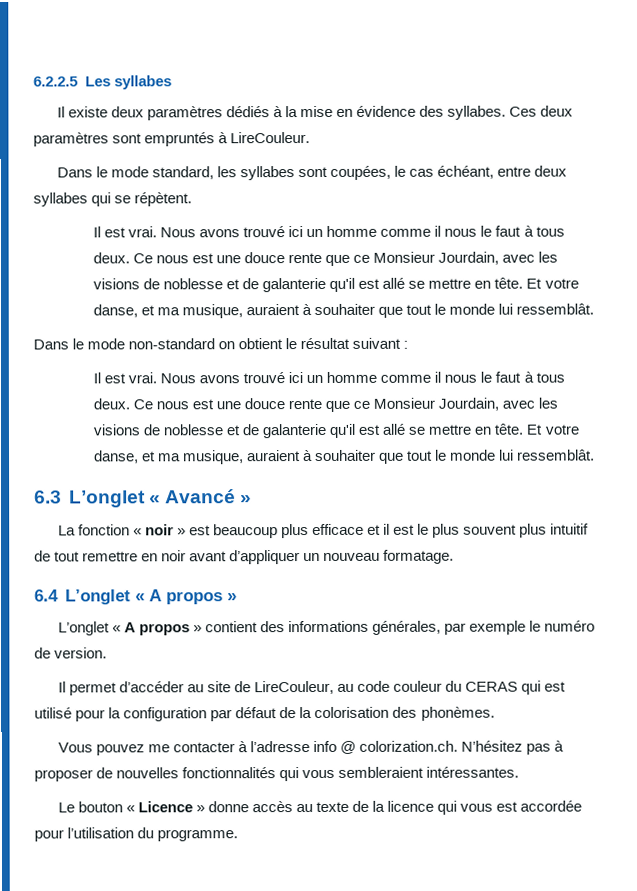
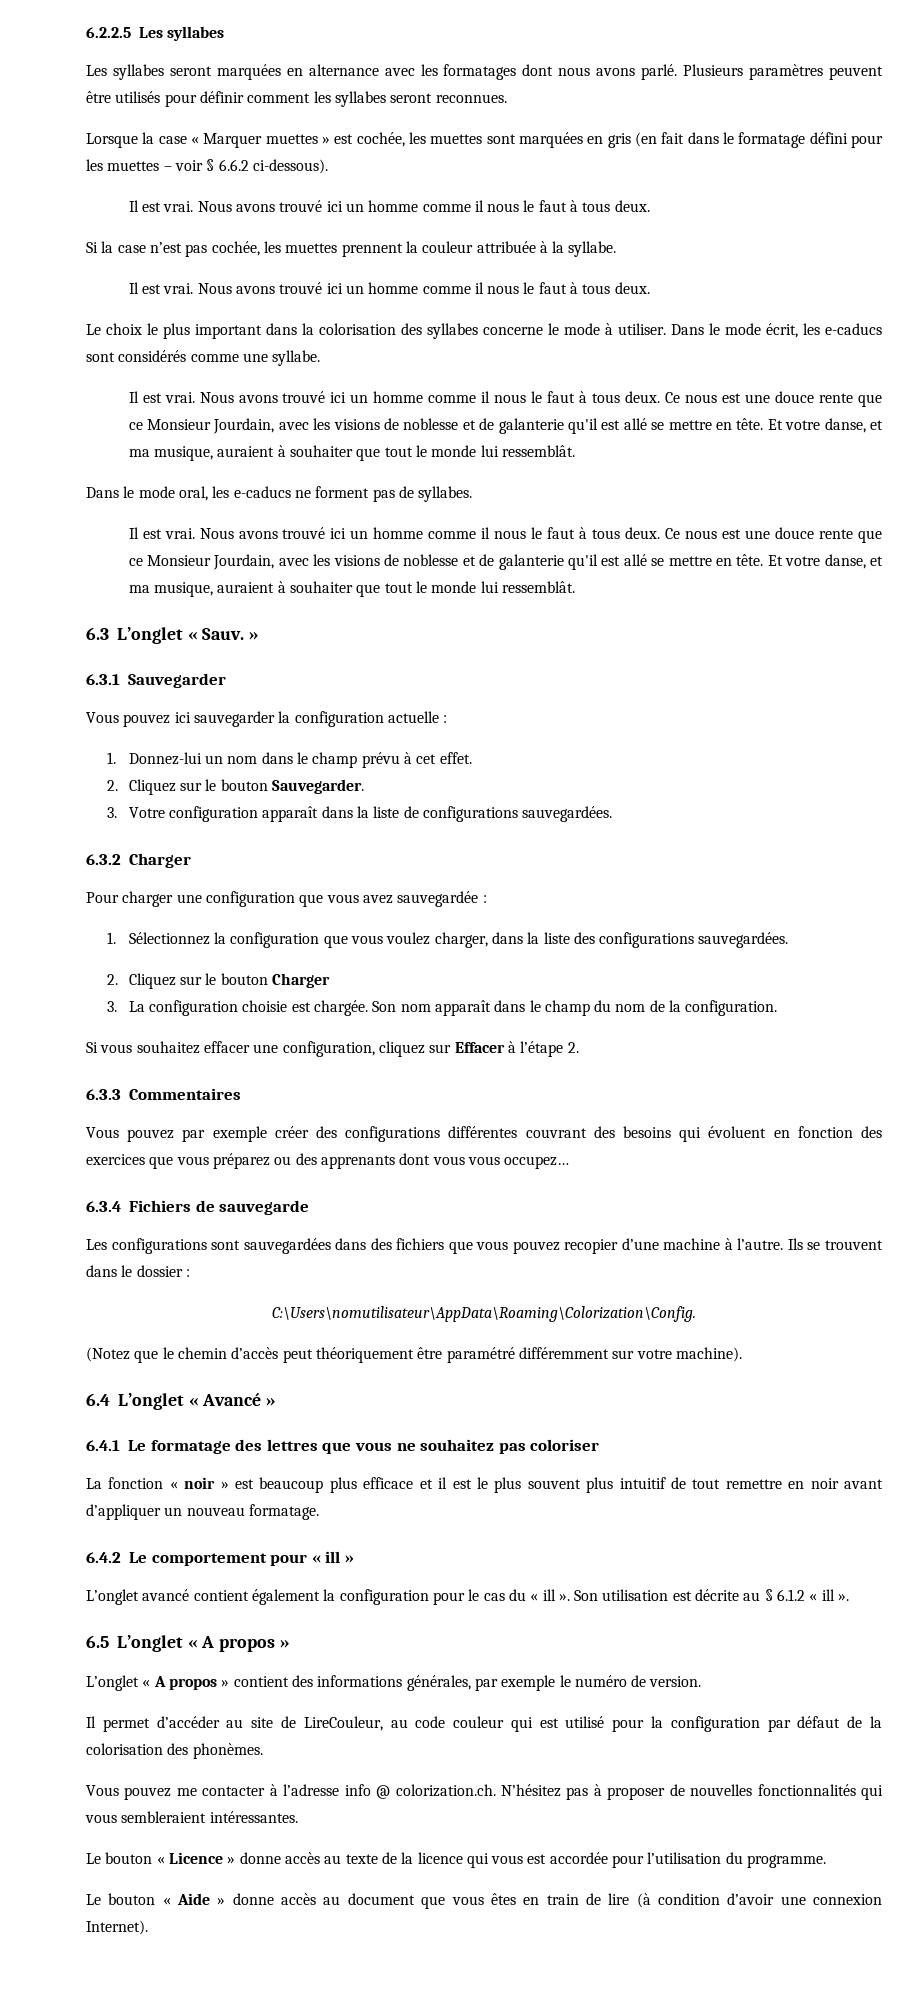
- Il existe deux paramètres dédiés à la mise en évidence des syllabes. Ces deux paramètres sont empruntés à LireCouleur.
- Dans le mode standard, les syllabes sont coupées, le cas échéant, entre deux syllabes qui se répètent.
+ Les syllabes seront marquées en alternance avec les formatages dont nous avons parlé. Plusieurs paramètres peuvent être utilisés pour définir comment les syllabes seront reconnues.
+ Lorsque la case « Marquer muettes » est cochée, les muettes sont marquées en gris (en fait dans le formatage défini pour les muettes – voir § 6.6.2 ci-dessous).
+ Il est vrai. Nous avons trouvé ici un homme comme il nous le faut à tous deux.
+ Si la case n’est pas cochée, les muettes prennent la couleur attribuée à la syllabe.
+ Il est vrai. Nous avons trouvé ici un homme comme il nous le faut à tous deux.
+ Le choix le plus important dans la colorisation des syllabes concerne le mode à utiliser. Dans le mode écrit, les e-caducs sont considérés comme une syllabe.
- Dans le mode non-standard on obtient le résultat suivant :
+ Dans le mode oral, les e-caducs ne forment pas de syllabes.
- 6.3 L’onglet « Avancé »
+ 6.3 L’onglet « Sauv. »
+ 6.3.1 Sauvegarder
+ Vous pouvez ici sauvegarder la configuration actuelle :
+ 1. Donnez-lui un nom dans le champ prévu à cet effet.
+ 2. Cliquez sur le bouton Sauvegarder.
+ 3. Votre configuration apparaît dans la liste de configurations sauvegardées.
+ 6.3.2 Charger
+ Pour charger une configuration que vous avez sauvegardée :
+ 1. Sélectionnez la configuration que vous voulez charger, dans la liste des configurations sauvegardées.
+ 2. Cliquez sur le bouton Charger
+ 3. La configuration choisie est chargée. Son nom apparaît dans le champ du nom de la configuration.
+ Si vous souhaitez effacer une configuration, cliquez sur Effacer à l’étape 2.
+ 6.3.3 Commentaires
+ Vous pouvez par exemple créer des configurations différentes couvrant des besoins qui évoluent en fonction des exercices que vous préparez ou des apprenants dont vous vous occupez…
+ 6.3.4 Fichiers de sauvegarde
+ Les configurations sont sauvegardées dans des fichiers que vous pouvez recopier d’une machine à l’autre. Ils se trouvent dans le dossier :
+ C:\Users\nomutilisateur\AppData\Roaming\Colorization\Config.
+ (Notez que le chemin d’accès peut théoriquement être paramétré différemment sur votre machine).
+ 6.4 L’onglet « Avancé »
+ 6.4.1 Le formatage des lettres que vous ne souhaitez pas coloriser
- 6.4 L’onglet « A propos »
+ 6.4.2 Le comportement pour « ill »
+ L’onglet avancé contient également la configuration pour le cas du « ill ». Son utilisation est décrite au § 6.1.2 « ill ».
+ 6.5 L’onglet « A propos »
- Il permet d’accéder au site de LireCouleur, au code couleur du CERAS qui est utilisé pour la configuration par défaut de la colorisation des phonèmes.
+ Il permet d’accéder au site de LireCouleur, au code couleur qui est utilisé pour la configuration par défaut de la colorisation des phonèmes.
+ Le bouton « Aide » donne accès au document que vous êtes en train de lire (à condition d’avoir une connexion Internet).

